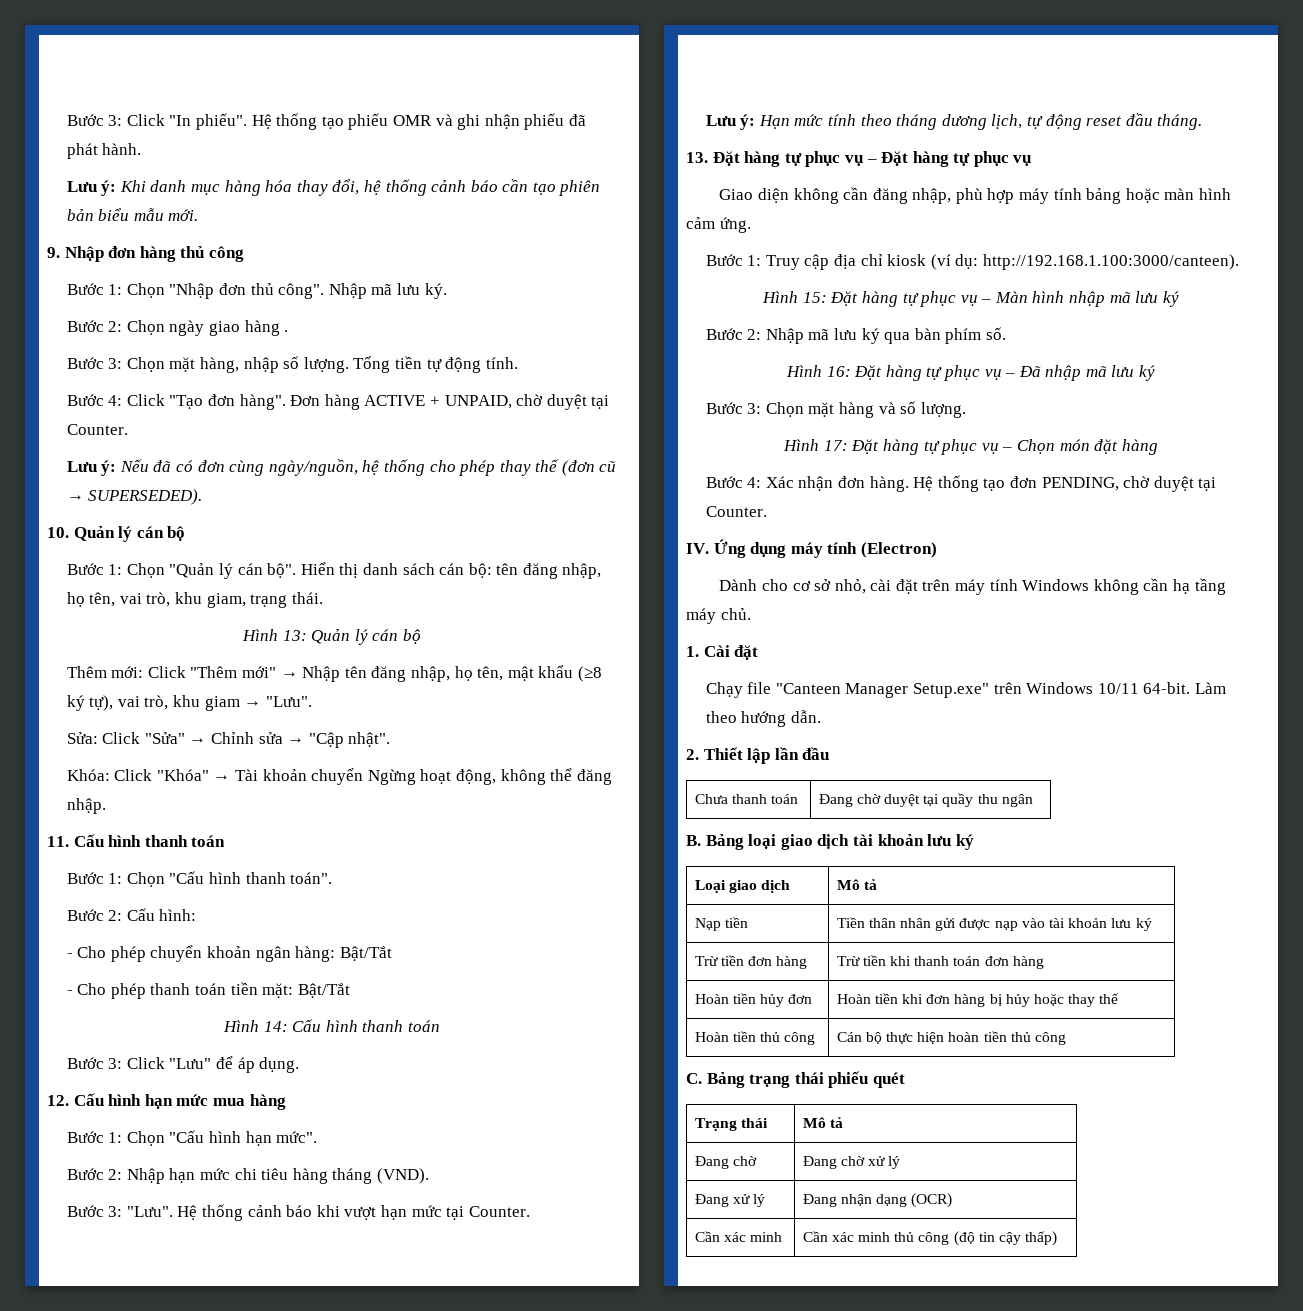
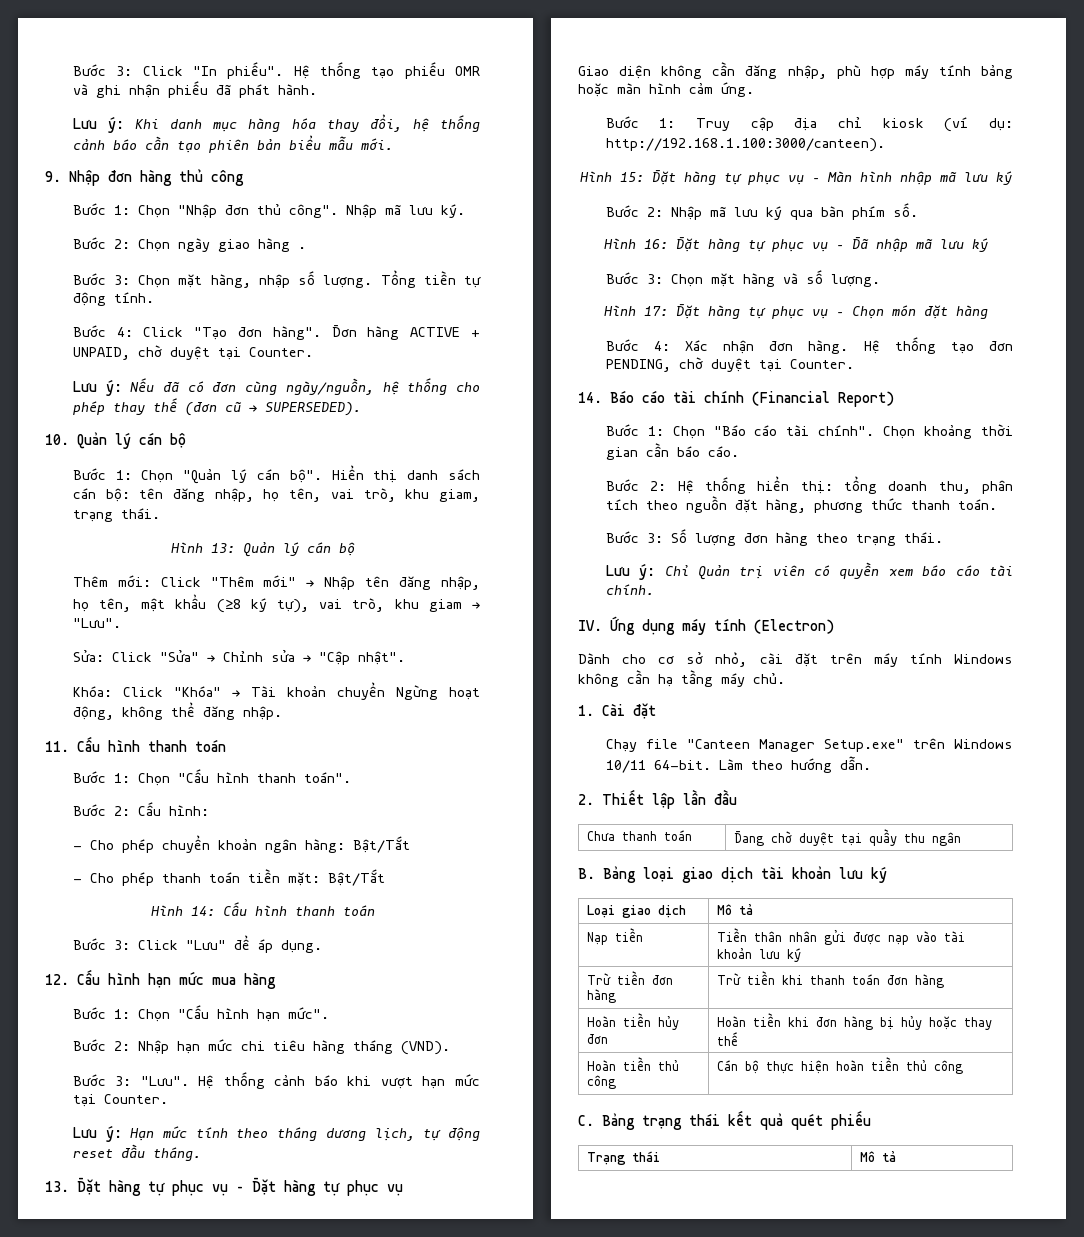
+ 14. Báo cáo tài chính (Financial Report)
+ Bước 1: Chọn "Báo cáo tài chính". Chọn khoảng thời gian cần báo cáo.
+ Bước 2: Hệ thống hiển thị: tổng doanh thu, phân tích theo nguồn đặt hàng, phương thức thanh toán.
+ Bước 3: Số lượng đơn hàng theo trạng thái.
+ Lưu ý: Chỉ Quản trị viên có quyền xem báo cáo tài chính.
- C. Bảng trạng thái phiếu quét
+ C. Bảng trạng thái kết quả quét phiếu
- Đang chờ | Đang chờ xử lý
- Đang xử lý | Đang nhận dạng (OCR)
- Cần xác minh | Cần xác minh thủ công (độ tin cậy thấp)

